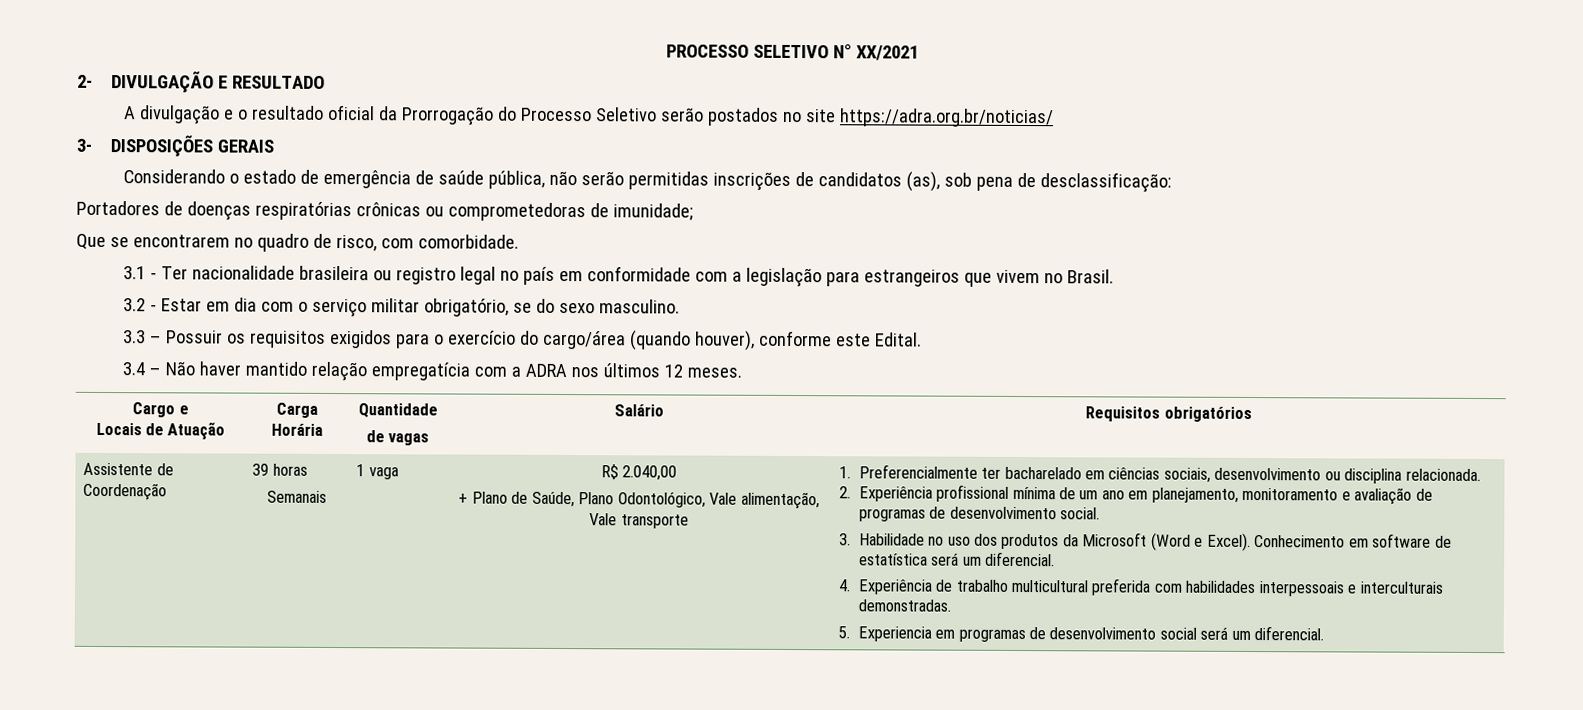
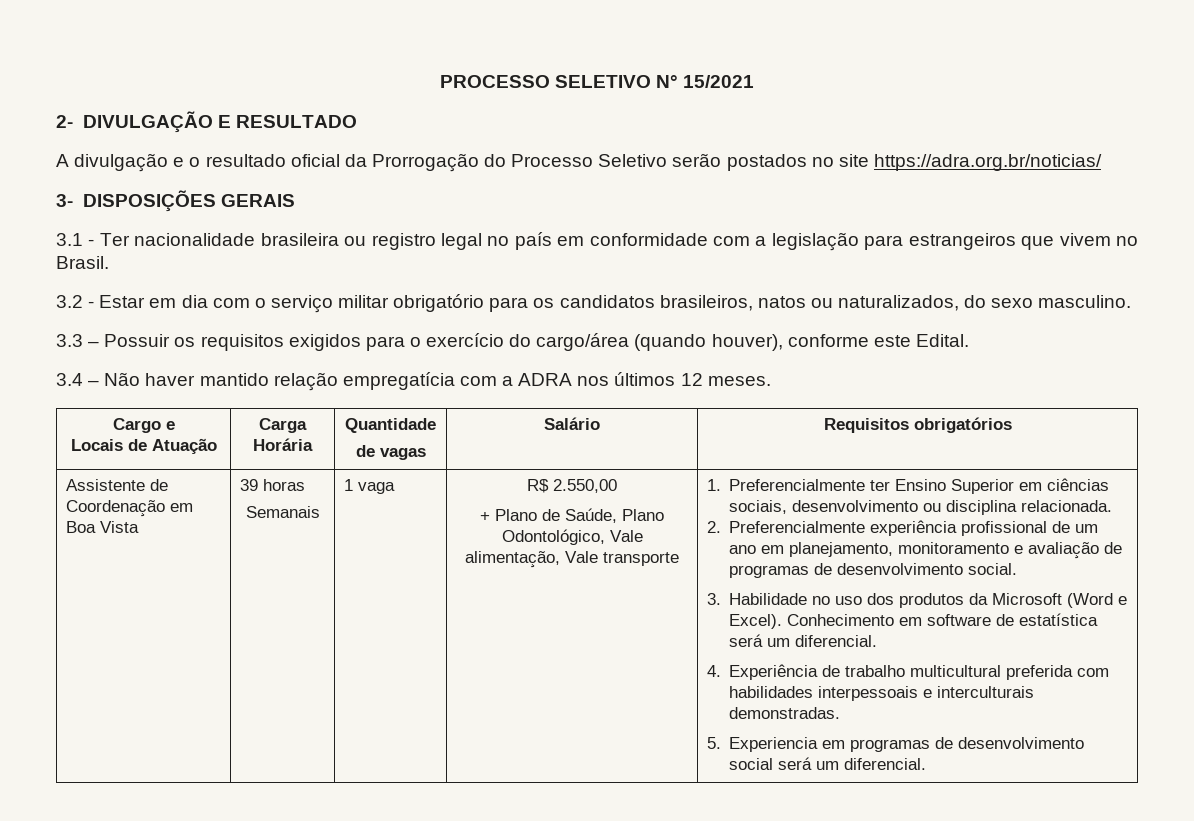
- PROCESSO SELETIVO N° XX/2021
+ PROCESSO SELETIVO N° 15/2021
- Considerando o estado de emergência de saúde pública, não serão permitidas inscrições de candidatos (as), sob pena de desclassificação:
- Portadores de doenças respiratórias crônicas ou comprometedoras de imunidade;
- Que se encontrarem no quadro de risco, com comorbidade.
- 3.2 - Estar em dia com o serviço militar obrigatório, se do sexo masculino.
+ 3.2 - Estar em dia com o serviço militar obrigatório para os candidatos brasileiros, natos ou naturalizados, do sexo masculino.
- Assistente de Coordenação
+ Assistente de Coordenação em Boa Vista
- R$ 2.040,00
+ R$ 2.550,00
- 1. Preferencialmente ter bacharelado em ciências sociais, desenvolvimento ou disciplina relacionada.
+ 1. Preferencialmente ter Ensino Superior em ciências sociais, desenvolvimento ou disciplina relacionada.
- 2. Experiência profissional mínima de um ano em planejamento, monitoramento e avaliação de programas de desenvolvimento social.
+ 2. Preferencialmente experiência profissional de um ano em planejamento, monitoramento e avaliação de programas de desenvolvimento social.

